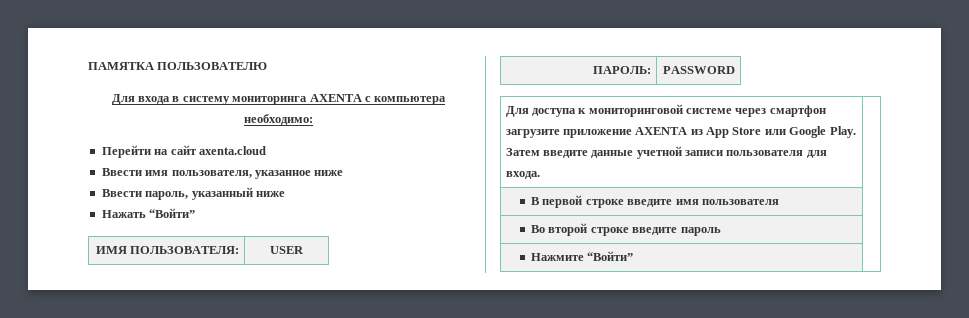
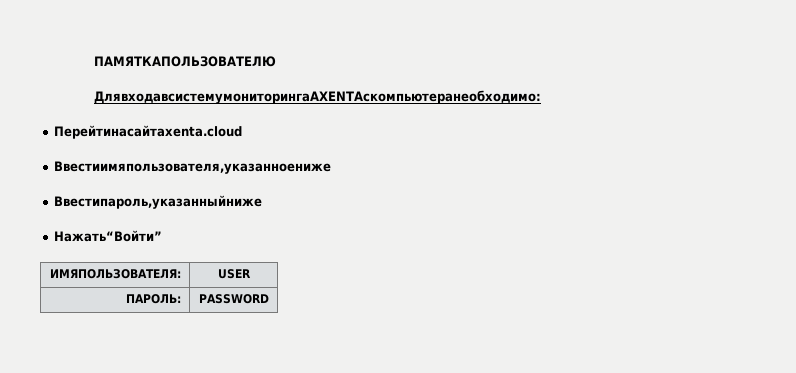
- ПАМЯТКА ПОЛЬЗОВАТЕЛЮ
- Для входа в систему мониторинга AXENTA с компьютера необходимо:
- Перейти на сайт axenta.cloud
- Ввести имя пользователя, указанное ниже
- Ввести пароль, указанный ниже
- Нажать “Войти”
- ИМЯ ПОЛЬЗОВАТЕЛЯ: | USER
+ ПАМЯТКАПОЛЬЗОВАТЕЛЮ
+ ДлявходавсистемумониторингаAXENTAскомпьютеранеобходимо:
+ Перейтинасайтaxenta.cloud
+ Ввестиимяпользователя,указанноениже
+ Ввестипароль,указанныйниже
+ Нажать“Войти”
+ ИМЯПОЛЬЗОВАТЕЛЯ: | USER
  ПАРОЛЬ: | PASSWORD
- Для доступа к мониторинговой системе через смартфон загрузите приложение AXENTA из App Store или Google Play. Затем введите данные учетной записи пользователя для входа. |
- В первой строке введите имя пользователя |
- Во второй строке введите пароль |
- Нажмите “Войти” |

